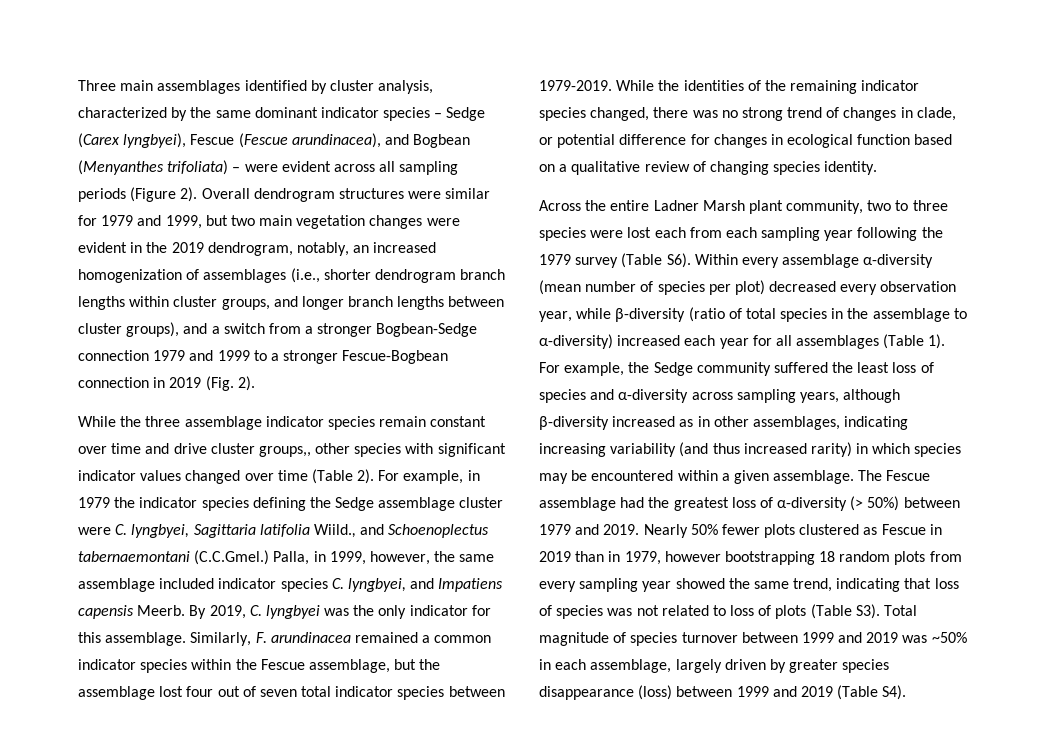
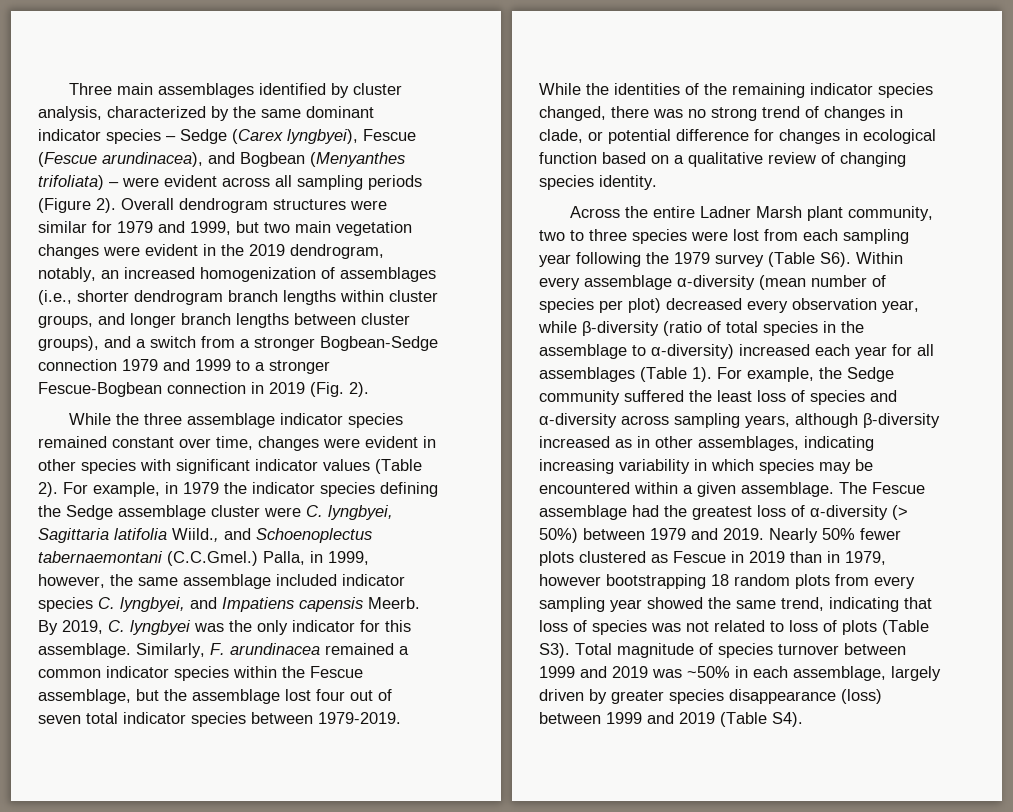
- While the three assemblage indicator species remain constant over time and drive cluster groups,, other species with significant indicator values changed over time (Table 2).
+ While the three assemblage indicator species remained constant over time, changes were evident in other species with significant indicator values (Table 2).
- Across the entire Ladner Marsh plant community, two to three species were lost each from each sampling year following the 1979 survey (Table S6). Within every assemblage α-diversity (mean number of species per plot) decreased every observation year, while β-diversity (ratio of total species in the assemblage to α-diversity) increased each year for all assemblages (Table 1).
+ Across the entire Ladner Marsh plant community, two to three species were lost from each sampling year following the 1979 survey (Table S6). Within every assemblage α-diversity (mean number of species per plot) decreased every observation year, while β-diversity (ratio of total species in the assemblage to α-diversity) increased each year for all assemblages (Table 1).
- For example, the Sedge community suffered the least loss of species and α-diversity across sampling years, although β-diversity increased as in other assemblages, indicating increasing variability (and thus increased rarity) in which species may be encountered within a given assemblage.
+ For example, the Sedge community suffered the least loss of species and α-diversity across sampling years, although β-diversity increased as in other assemblages, indicating increasing variability in which species may be encountered within a given assemblage.

